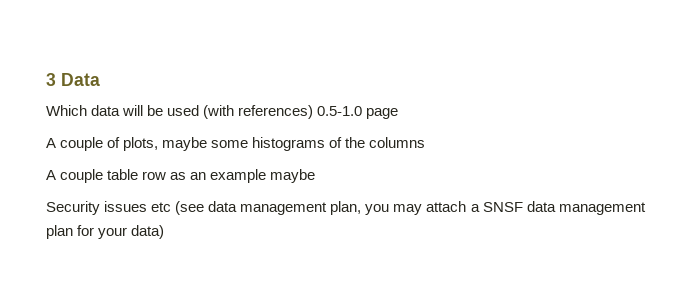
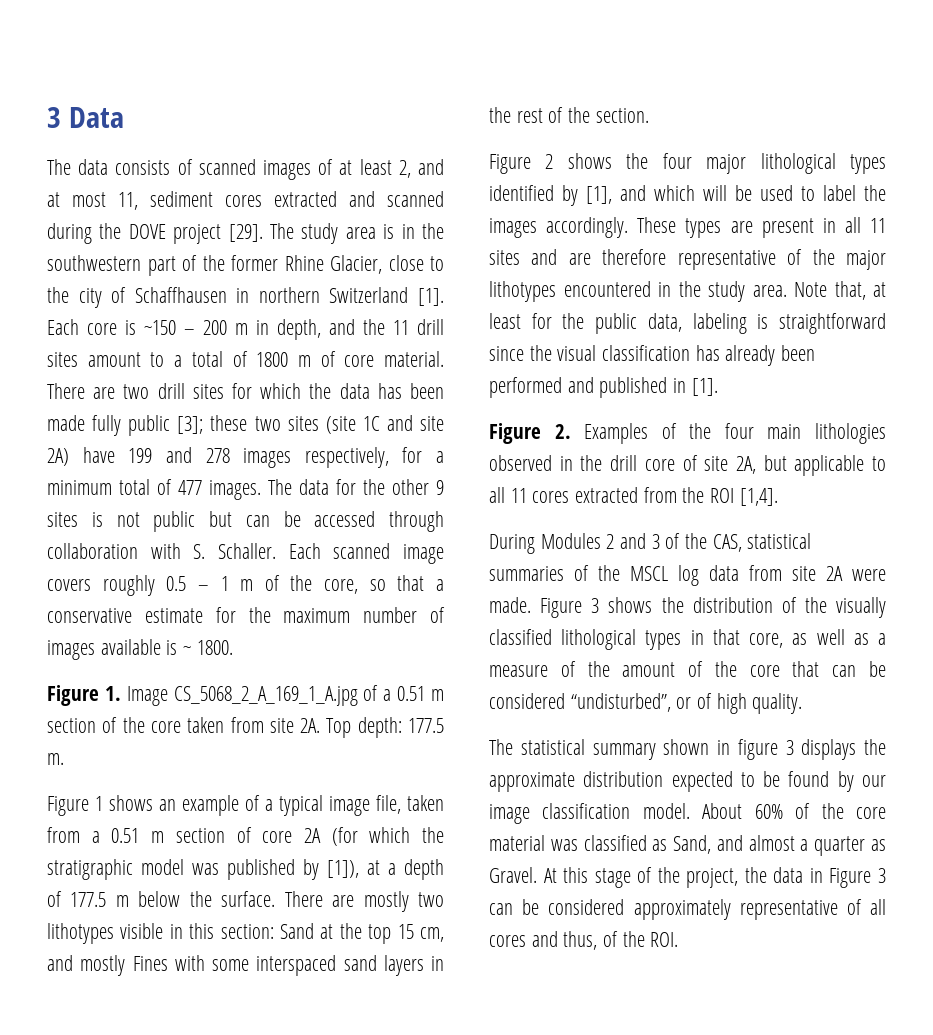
- Which data will be used (with references) 0.5-1.0 page
- A couple of plots, maybe some histograms of the columns
- A couple table row as an example maybe
- Security issues etc (see data management plan, you may attach a SNSF data management plan for your data)
+ The data consists of scanned images of at least 2, and at most 11, sediment cores extracted and scanned during the DOVE project [29]. The study area is in the southwestern part of the former Rhine Glacier, close to the city of Schaffhausen in northern Switzerland [1]. Each core is ~150 – 200 m in depth, and the 11 drill sites amount to a total of 1800 m of core material. There are two drill sites for which the data has been made fully public [3]; these two sites (site 1C and site 2A) have 199 and 278 images respectively, for a minimum total of 477 images. The data for the other 9 sites is not public but can be accessed through collaboration with S. Schaller. Each scanned image covers roughly 0.5 – 1 m of the core, so that a conservative estimate for the maximum number of images available is ~ 1800.
+ Figure 1. Image CS_5068_2_A_169_1_A.jpg of a 0.51 m section of the core taken from site 2A. Top depth: 177.5 m.
+ Figure 1 shows an example of a typical image file, taken from a 0.51 m section of core 2A (for which the stratigraphic model was published by [1]), at a depth of 177.5 m below the surface. There are mostly two lithotypes visible in this section: Sand at the top 15 cm, and mostly Fines with some interspaced sand layers in the rest of the section.
+ Figure 2 shows the four major lithological types identified by [1], and which will be used to label the images accordingly. These types are present in all 11 sites and are therefore representative of the major lithotypes encountered in the study area. Note that, at least for the public data, labeling is straightforward since the visual classification has already been performed and published in [1].
+ Figure 2. Examples of the four main lithologies observed in the drill core of site 2A, but applicable to all 11 cores extracted from the ROI [1,4].
+ During Modules 2 and 3 of the CAS, statistical summaries of the MSCL log data from site 2A were made. Figure 3 shows the distribution of the visually classified lithological types in that core, as well as a measure of the amount of the core that can be considered “undisturbed”, or of high quality.
+ The statistical summary shown in figure 3 displays the approximate distribution expected to be found by our image classification model. About 60% of the core material was classified as Sand, and almost a quarter as Gravel. At this stage of the project, the data in Figure 3 can be considered approximately representative of all cores and thus, of the ROI.

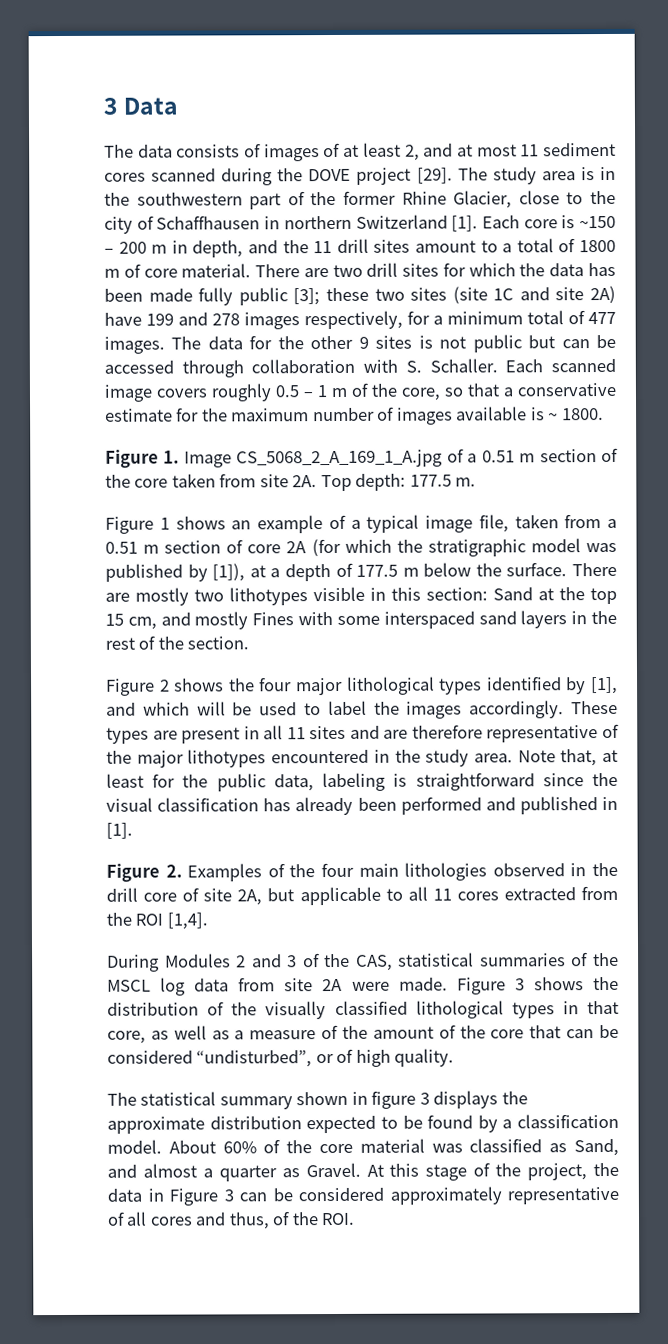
- The data consists of scanned images of at least 2, and at most 11, sediment cores extracted and scanned during the DOVE project [29].
+ The data consists of images of at least 2, and at most 11 sediment cores scanned during the DOVE project [29].
- The statistical summary shown in figure 3 displays the approximate distribution expected to be found by our image classification model.
+ The statistical summary shown in figure 3 displays the approximate distribution expected to be found by a classification model.

